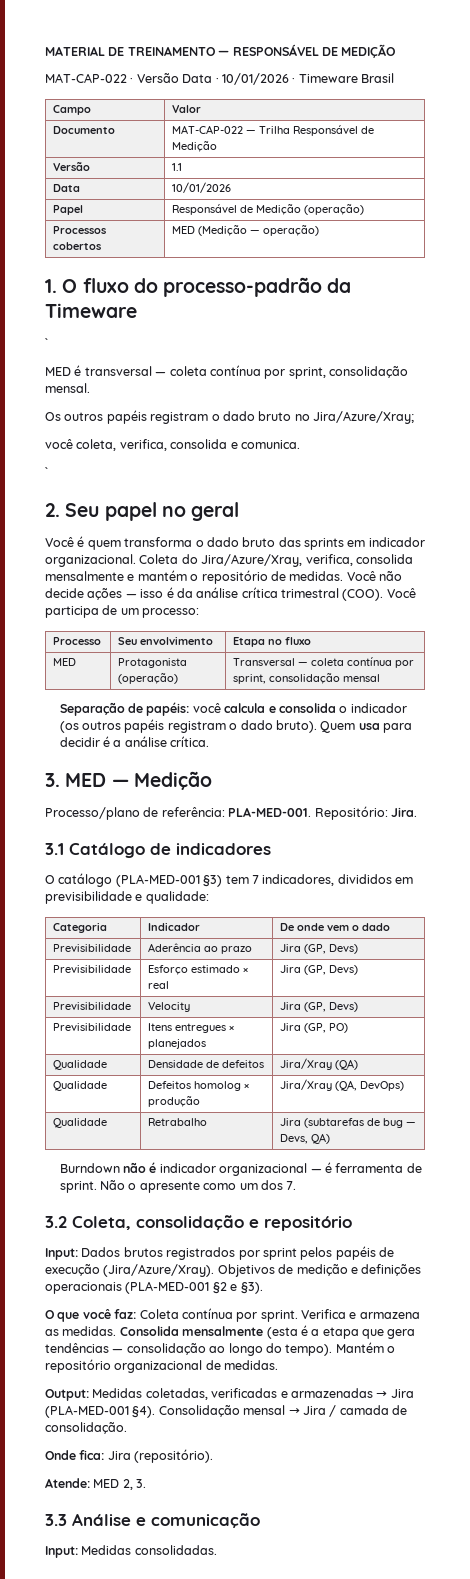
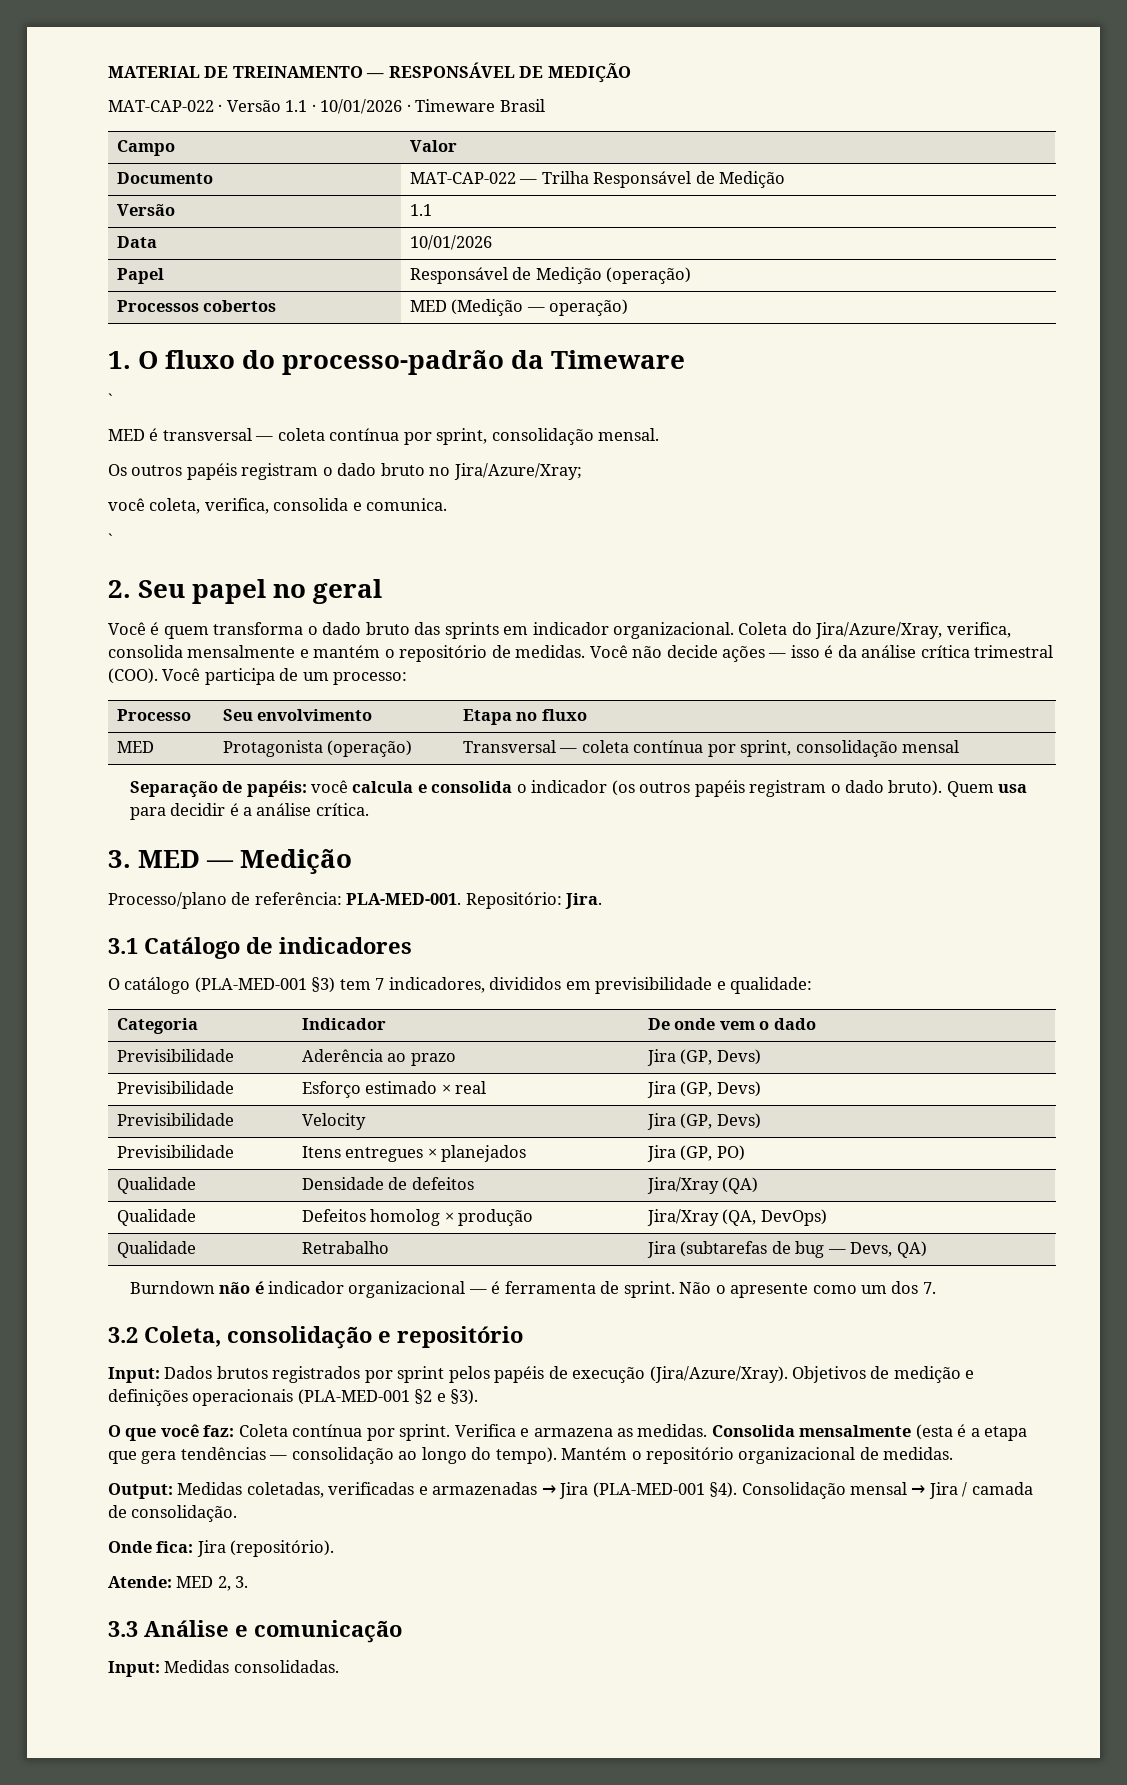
- MAT-CAP-022 · Versão Data · 10/01/2026 · Timeware Brasil
+ MAT-CAP-022 · Versão 1.1 · 10/01/2026 · Timeware Brasil

